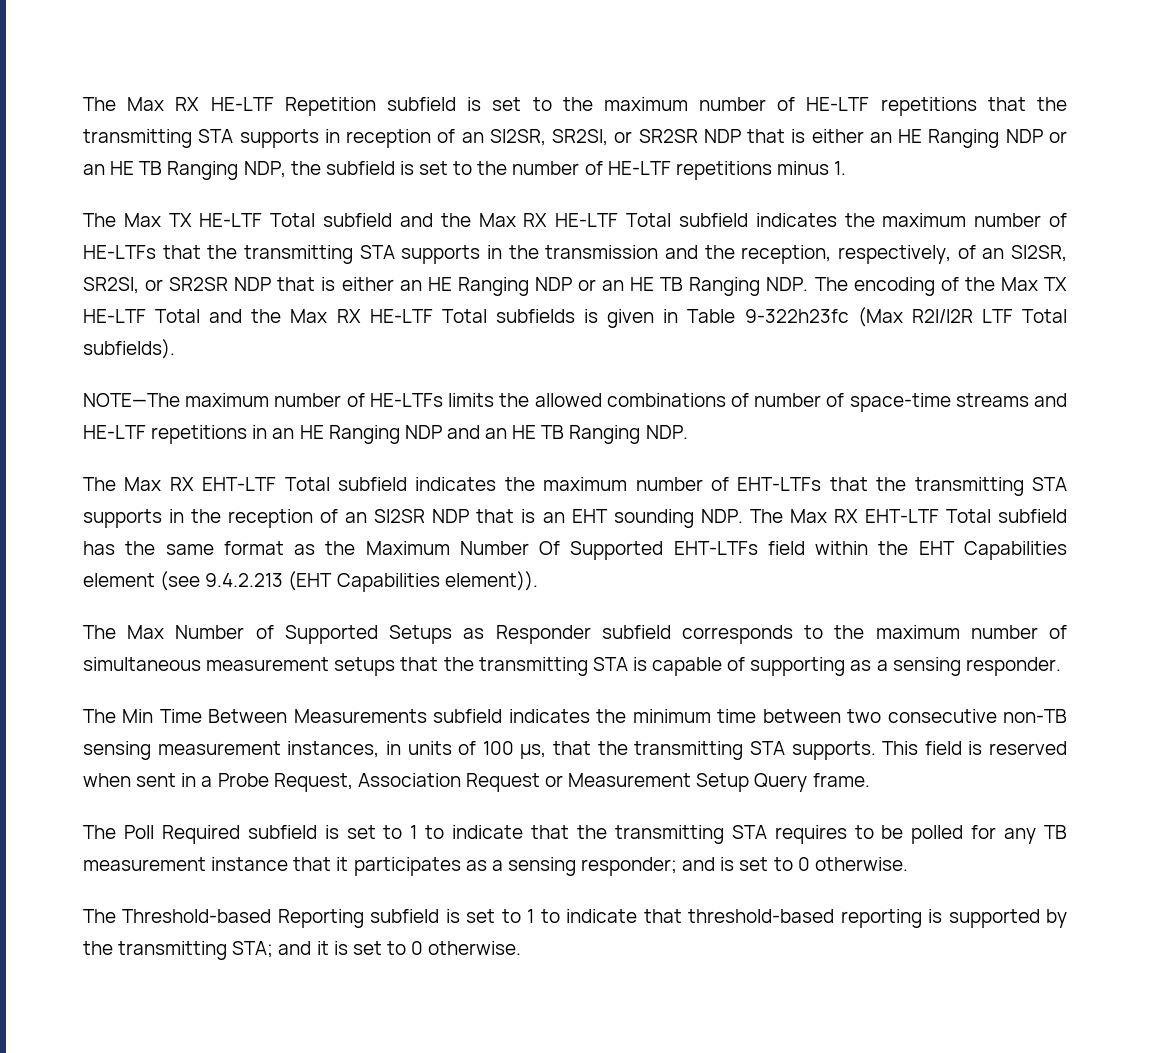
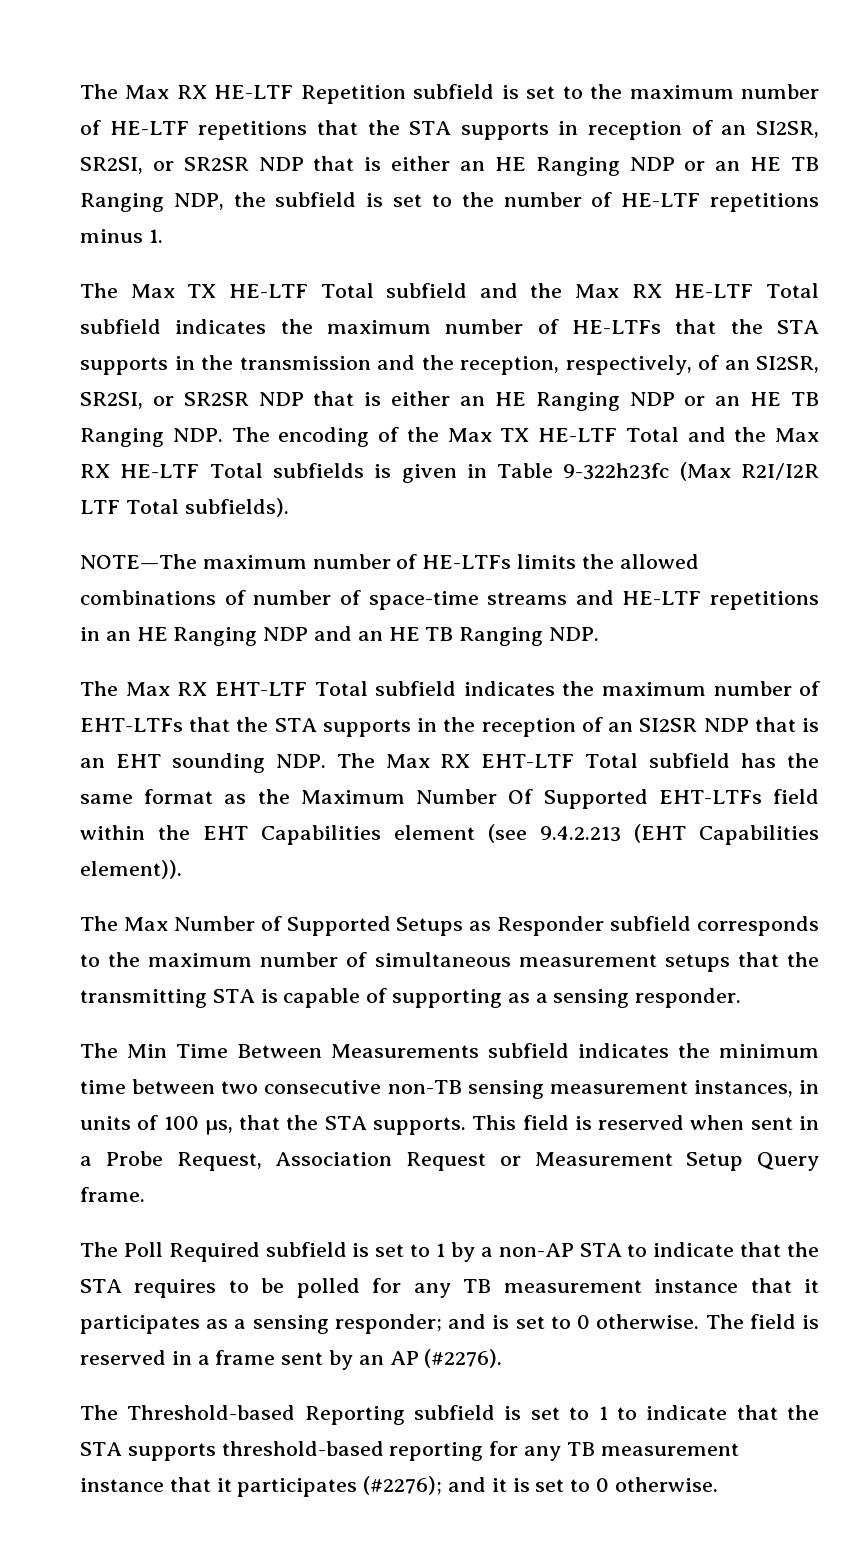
- The Max RX HE-LTF Repetition subfield is set to the maximum number of HE-LTF repetitions that the transmitting STA supports in reception of an SI2SR, SR2SI, or SR2SR NDP that is either an HE Ranging NDP or an HE TB Ranging NDP, the subfield is set to the number of HE-LTF repetitions minus 1.
+ The Max RX HE-LTF Repetition subfield is set to the maximum number of HE-LTF repetitions that the STA supports in reception of an SI2SR, SR2SI, or SR2SR NDP that is either an HE Ranging NDP or an HE TB Ranging NDP, the subfield is set to the number of HE-LTF repetitions minus 1.
- The Max TX HE-LTF Total subfield and the Max RX HE-LTF Total subfield indicates the maximum number of HE-LTFs that the transmitting STA supports in the transmission and the reception, respectively, of an SI2SR, SR2SI, or SR2SR NDP that is either an HE Ranging NDP or an HE TB Ranging NDP. The encoding of the Max TX HE-LTF Total and the Max RX HE-LTF Total subfields is given in Table 9-322h23fc (Max R2I/I2R LTF Total subfields).
+ The Max TX HE-LTF Total subfield and the Max RX HE-LTF Total subfield indicates the maximum number of HE-LTFs that the STA supports in the transmission and the reception, respectively, of an SI2SR, SR2SI, or SR2SR NDP that is either an HE Ranging NDP or an HE TB Ranging NDP. The encoding of the Max TX HE-LTF Total and the Max RX HE-LTF Total subfields is given in Table 9-322h23fc (Max R2I/I2R LTF Total subfields).
- The Max RX EHT-LTF Total subfield indicates the maximum number of EHT-LTFs that the transmitting STA supports in the reception of an SI2SR NDP that is an EHT sounding NDP. The Max RX EHT-LTF Total subfield has the same format as the Maximum Number Of Supported EHT-LTFs field within the EHT Capabilities element (see 9.4.2.213 (EHT Capabilities element)).
+ The Max RX EHT-LTF Total subfield indicates the maximum number of EHT-LTFs that the STA supports in the reception of an SI2SR NDP that is an EHT sounding NDP. The Max RX EHT-LTF Total subfield has the same format as the Maximum Number Of Supported EHT-LTFs field within the EHT Capabilities element (see 9.4.2.213 (EHT Capabilities element)).
- The Min Time Between Measurements subfield indicates the minimum time between two consecutive non-TB sensing measurement instances, in units of 100 µs, that the transmitting STA supports.
+ The Min Time Between Measurements subfield indicates the minimum time between two consecutive non-TB sensing measurement instances, in units of 100 µs, that the STA supports.
- The Poll Required subfield is set to 1 to indicate that the transmitting STA requires to be polled for any TB measurement instance that it participates as a sensing responder; and is set to 0 otherwise.
+ The Poll Required subfield is set to 1 by a non-AP STA to indicate that the STA requires to be polled for any TB measurement instance that it participates as a sensing responder; and is set to 0 otherwise. The field is reserved in a frame sent by an AP (#2276).
- The Threshold-based Reporting subfield is set to 1 to indicate that threshold-based reporting is supported by the transmitting STA; and it is set to 0 otherwise.
+ The Threshold-based Reporting subfield is set to 1 to indicate that the STA supports threshold-based reporting for any TB measurement instance that it participates (#2276); and it is set to 0 otherwise.

